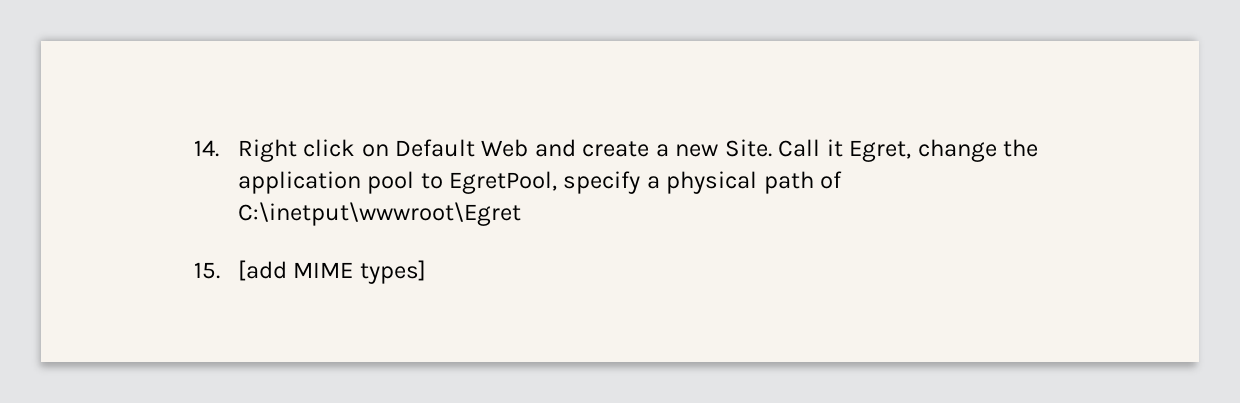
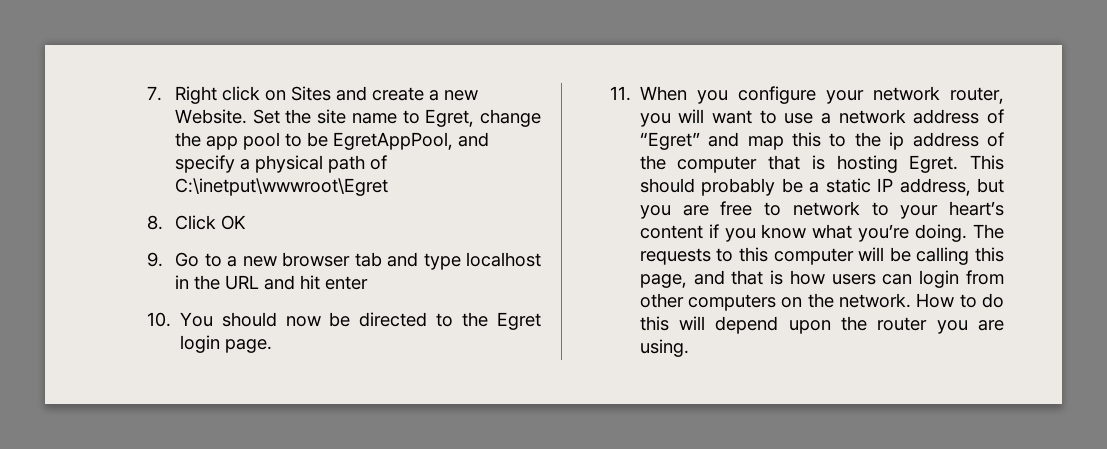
- 14. Right click on Default Web and create a new Site. Call it Egret, change the application pool to EgretPool, specify a physical path of C:\inetput\wwwroot\Egret
+ 7. Right click on Sites and create a new Website. Set the site name to Egret, change the app pool to be EgretAppPool, and specify a physical path of C:\inetput\wwwroot\Egret
- 15. [add MIME types]
+ 8. Click OK
+ 9. Go to a new browser tab and type localhost in the URL and hit enter
+ 10. You should now be directed to the Egret login page.
+ 11. When you configure your network router, you will want to use a network address of “Egret” and map this to the ip address of the computer that is hosting Egret. This should probably be a static IP address, but you are free to network to your heart’s content if you know what you’re doing. The requests to this computer will be calling this page, and that is how users can login from other computers on the network. How to do this will depend upon the router you are using.

